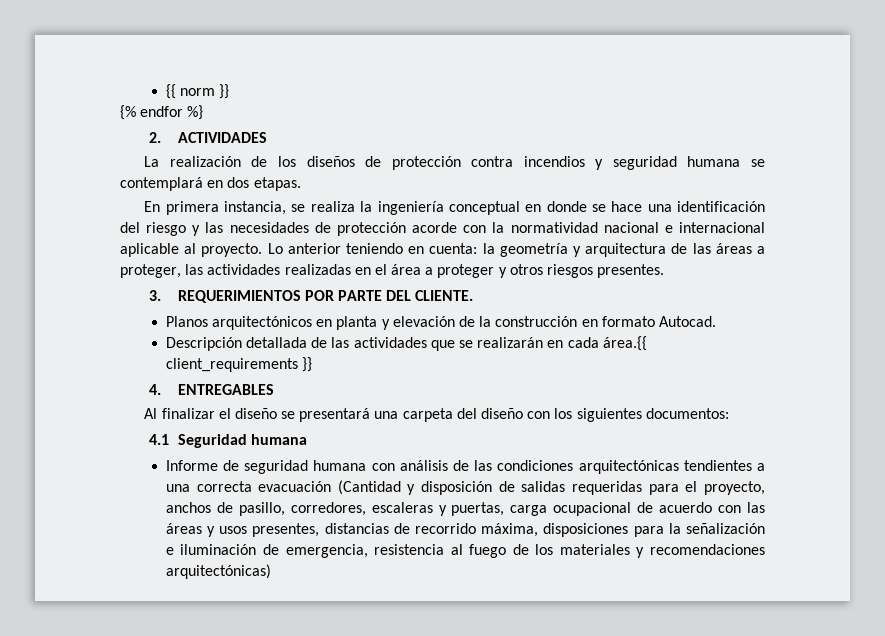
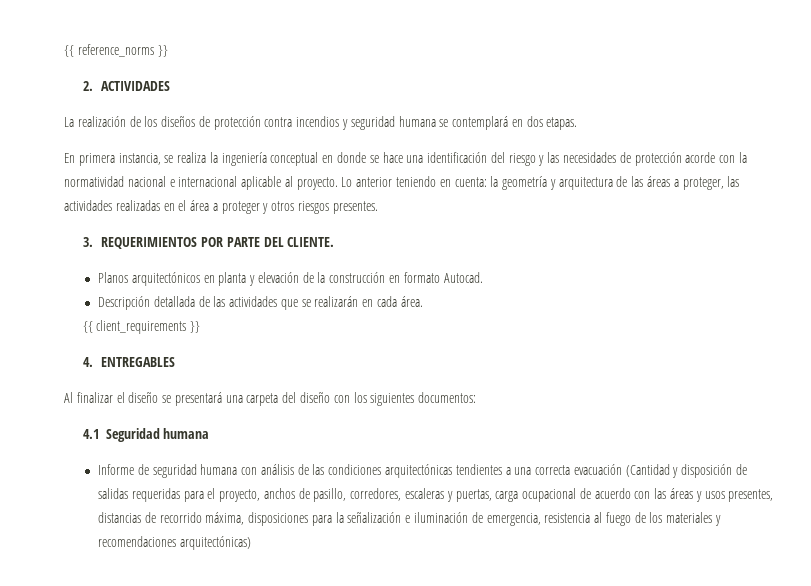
- {{ norm }}
- {% endfor %}
+ {{ reference_norms }}
- Descripción detallada de las actividades que se realizarán en cada área.{{ client_requirements }}
+ Descripción detallada de las actividades que se realizarán en cada área.
+ {{ client_requirements }}

